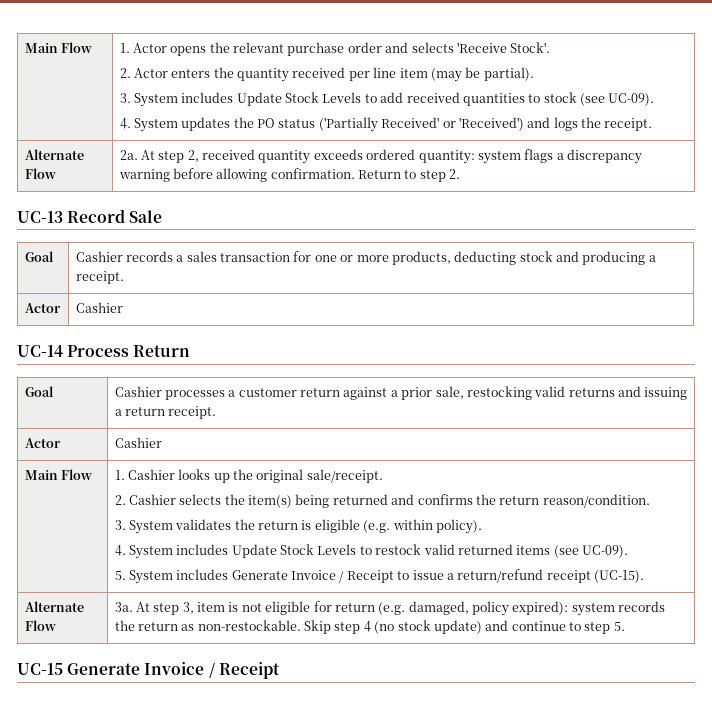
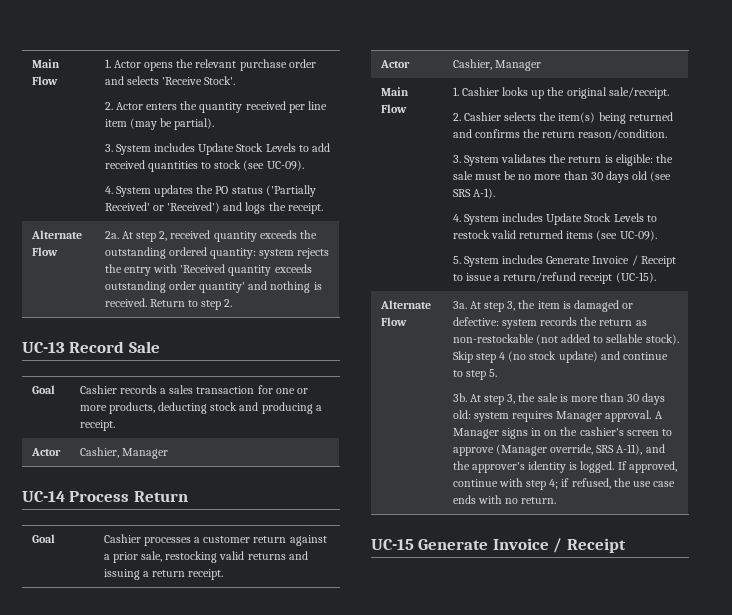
- Alternate Flow | 2a. At step 2, received quantity exceeds ordered quantity: system flags a discrepancy warning before allowing confirmation. Return to step 2.
+ Alternate Flow | 2a. At step 2, received quantity exceeds the outstanding ordered quantity: system rejects the entry with 'Received quantity exceeds outstanding order quantity' and nothing is received. Return to step 2.
  Goal | Cashier records a sales transaction for one or more products, deducting stock and producing a receipt.
- Actor | Cashier
+ Actor | Cashier, Manager
  Goal | Cashier processes a customer return against a prior sale, restocking valid returns and issuing a return receipt.
- Actor | Cashier
+ Actor | Cashier, Manager
- 3. System validates the return is eligible (e.g. within policy).
+ 3. System validates the return is eligible: the sale must be no more than 30 days old (see SRS A-1).
- At step 3, item is not eligible for return (e.g. damaged, policy expired): system records the return as non-restockable.
+ At step 3, the item is damaged or defective: system records the return as non-restockable (not added to sellable stock).
+ 3b. At step 3, the sale is more than 30 days old: system requires Manager approval. A Manager signs in on the cashier's screen to approve (Manager override, SRS A-11), and the approver's identity is logged. If approved, continue with step 4; if refused, the use case ends with no return.

